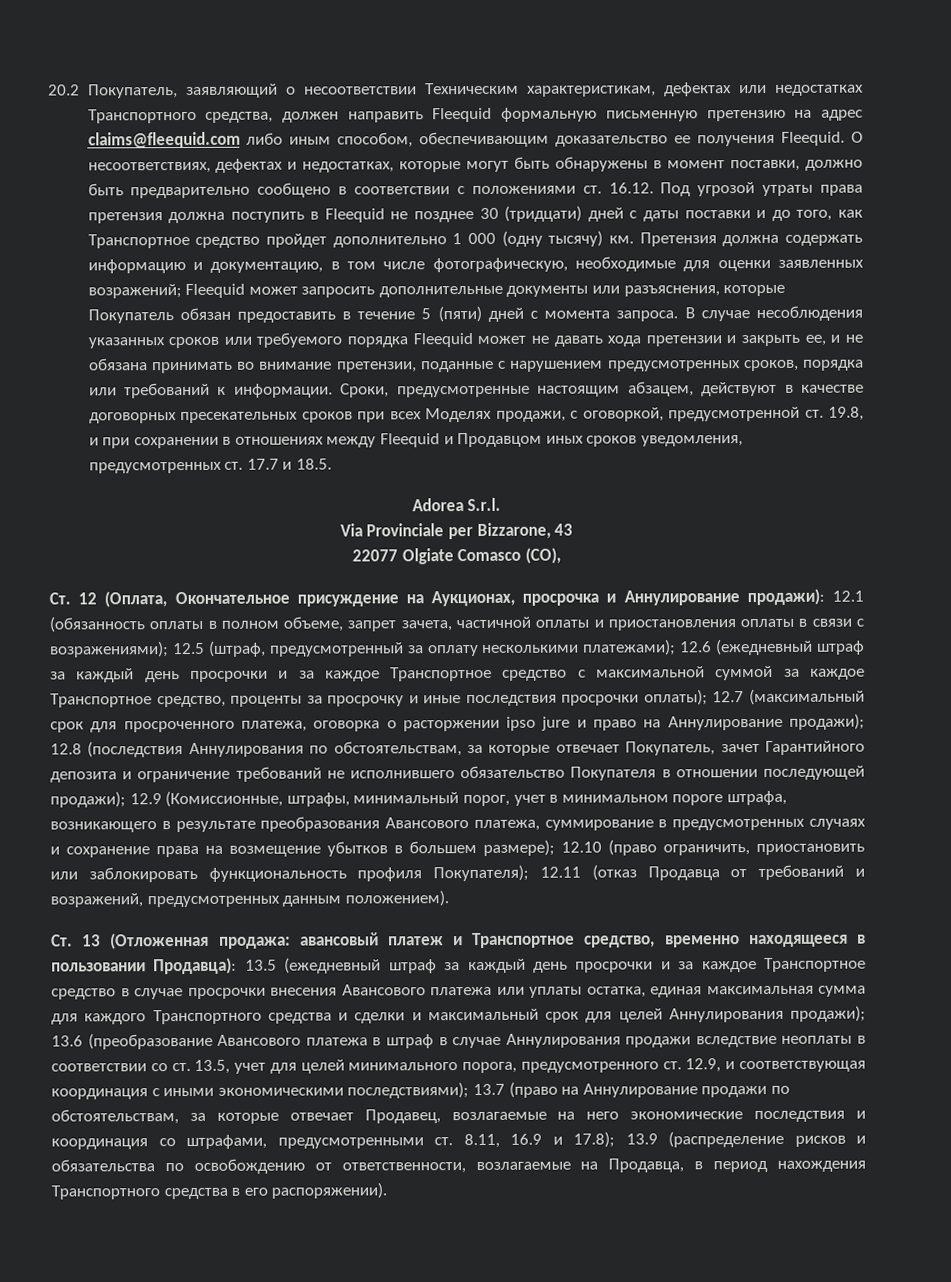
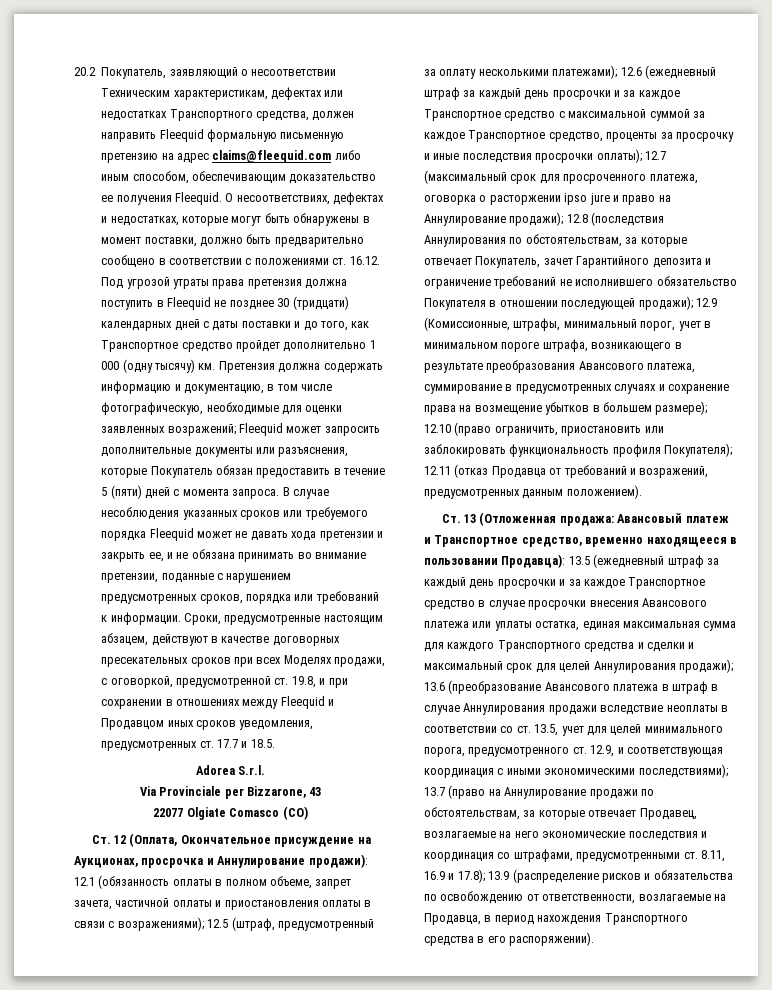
- О несоответствиях, дефектах и недостатках, которые могут быть обнаружены в момент поставки, должно быть предварительно сообщено в соответствии с положениями ст. 16.12. Под угрозой утраты права претензия должна поступить в Fleequid не позднее 30 (тридцати) дней с даты поставки и до того, как Транспортное средство пройдет дополнительно 1 000 (одну тысячу) км.
+ О несоответствиях, дефектах и недостатках, которые могут быть обнаружены в момент поставки, должно быть предварительно сообщено в соответствии с положениями ст. 16.12. Под угрозой утраты права претензия должна поступить в Fleequid не позднее 30 (тридцати) календарных дней с даты поставки и до того, как Транспортное средство пройдет дополнительно 1 000 (одну тысячу) км.
- 22077 Olgiate Comasco (CO),
+ 22077 Olgiate Comasco (CO)
- авансовый платеж и Транспортное средство, временно находящееся в пользовании Продавца):
+ Авансовый платеж и Транспортное средство, временно находящееся в пользовании Продавца):

